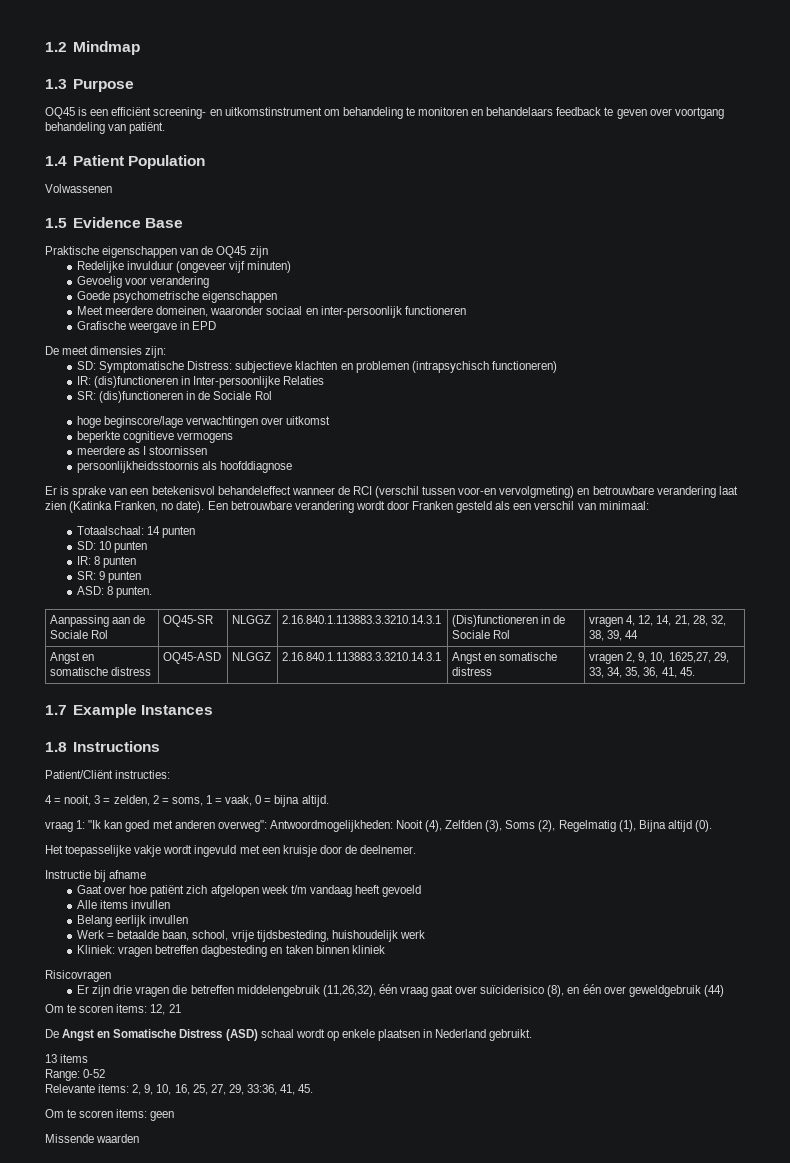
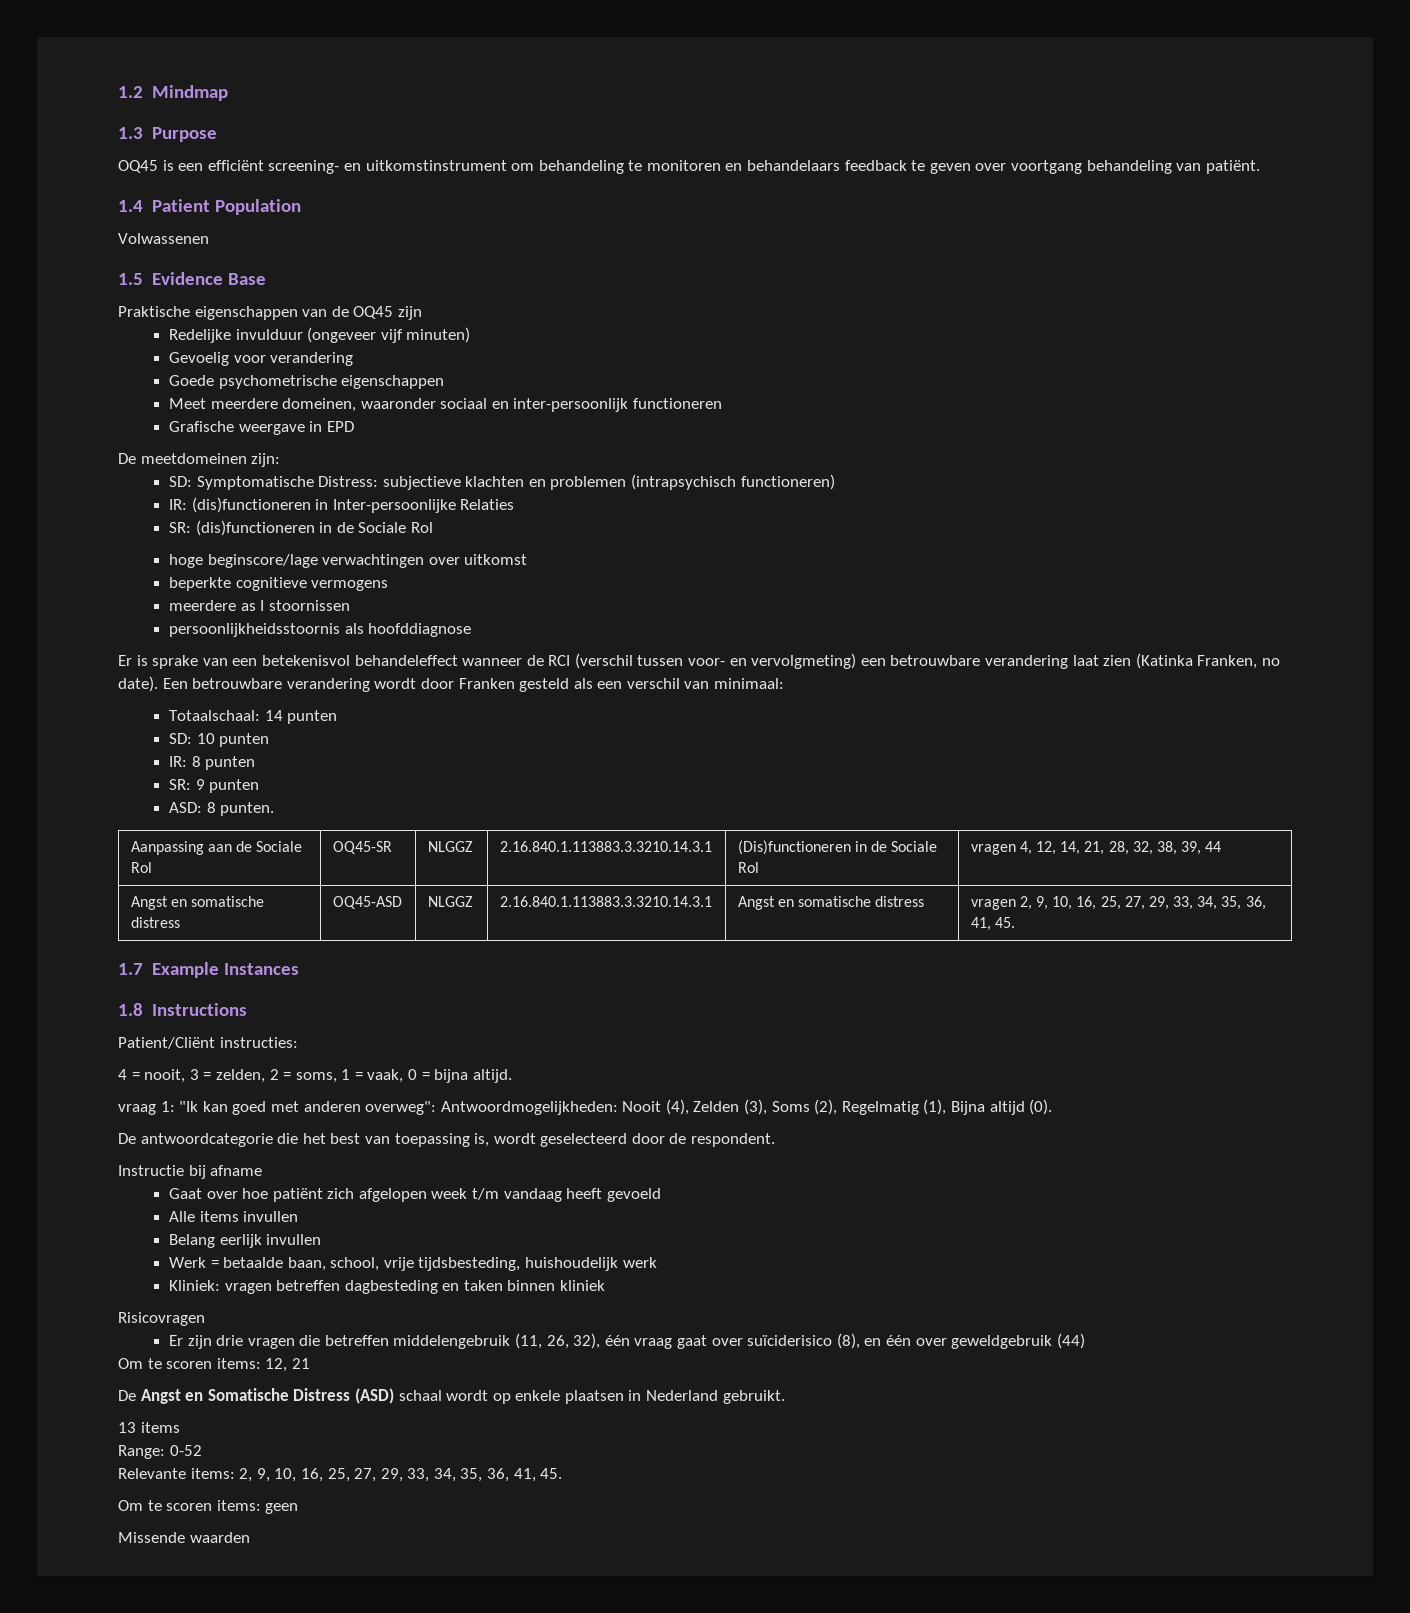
- De meet dimensies zijn:
+ De meetdomeinen zijn:
- Er is sprake van een betekenisvol behandeleffect wanneer de RCI (verschil tussen voor-en vervolgmeting) en betrouwbare verandering laat zien (Katinka Franken, no date).
+ Er is sprake van een betekenisvol behandeleffect wanneer de RCI (verschil tussen voor- en vervolgmeting) een betrouwbare verandering laat zien (Katinka Franken, no date).
- Angst en somatische distress | OQ45-ASD | NLGGZ | 2.16.840.1.113883.3.3210.14.3.1 | Angst en somatische distress | vragen 2, 9, 10, 1625,27, 29, 33, 34, 35, 36, 41, 45.
+ Angst en somatische distress | OQ45-ASD | NLGGZ | 2.16.840.1.113883.3.3210.14.3.1 | Angst en somatische distress | vragen 2, 9, 10, 16, 25, 27, 29, 33, 34, 35, 36, 41, 45.
- vraag 1: "Ik kan goed met anderen overweg": Antwoordmogelijkheden: Nooit (4), Zelfden (3), Soms (2), Regelmatig (1), Bijna altijd (0).
+ vraag 1: "Ik kan goed met anderen overweg": Antwoordmogelijkheden: Nooit (4), Zelden (3), Soms (2), Regelmatig (1), Bijna altijd (0).
- Het toepasselijke vakje wordt ingevuld met een kruisje door de deelnemer.
+ De antwoordcategorie die het best van toepassing is, wordt geselecteerd door de respondent.
- Er zijn drie vragen die betreffen middelengebruik (11,26,32), één vraag gaat over suïciderisico (8), en één over geweldgebruik (44)
+ Er zijn drie vragen die betreffen middelengebruik (11, 26, 32), één vraag gaat over suïciderisico (8), en één over geweldgebruik (44)
- Relevante items: 2, 9, 10, 16, 25, 27, 29, 33:36, 41, 45.
+ Relevante items: 2, 9, 10, 16, 25, 27, 29, 33, 34, 35, 36, 41, 45.

